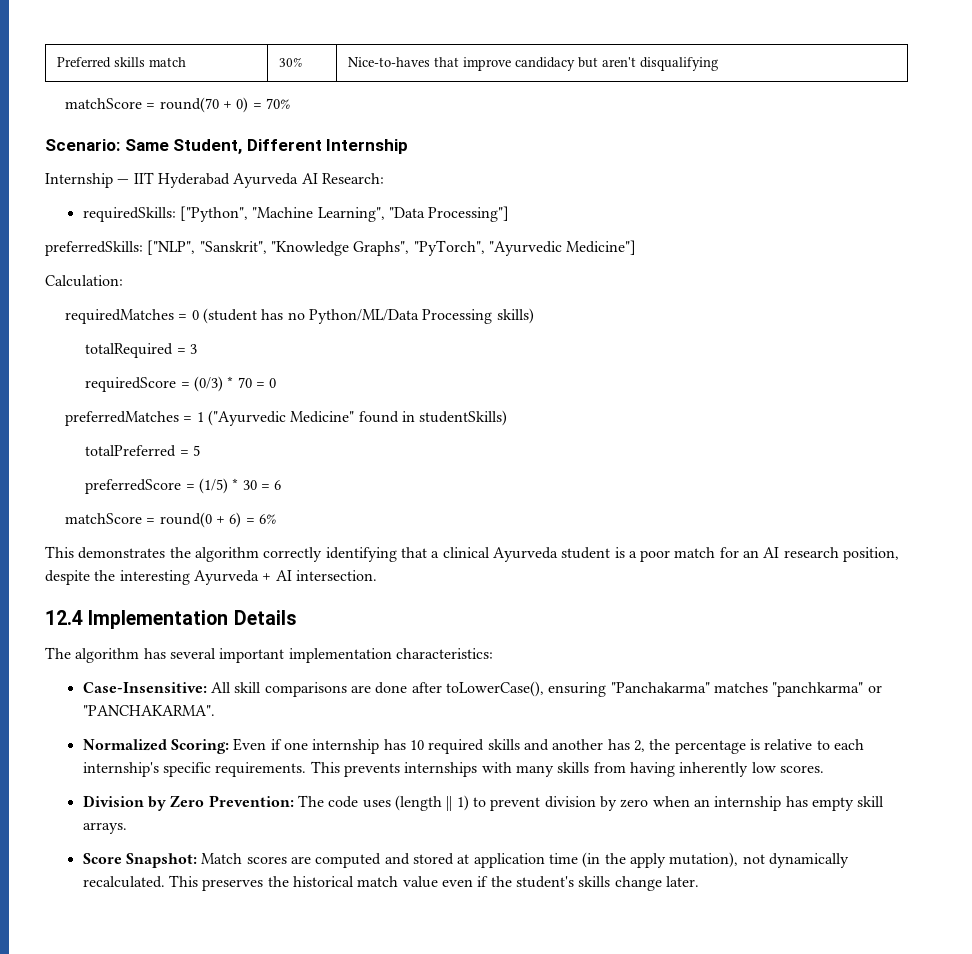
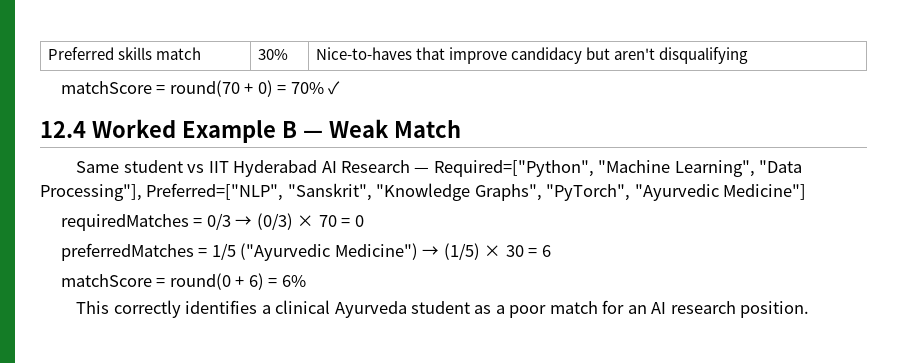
- matchScore = round(70 + 0) = 70%
- Scenario: Same Student, Different Internship
- Internship — IIT Hyderabad Ayurveda AI Research:
- requiredSkills: ["Python", "Machine Learning", "Data Processing"]
- preferredSkills: ["NLP", "Sanskrit", "Knowledge Graphs", "PyTorch", "Ayurvedic Medicine"]
+ matchScore = round(70 + 0) = 70% ✓
+ 12.4 Worked Example B — Weak Match
+ Same student vs IIT Hyderabad AI Research — Required=["Python", "Machine Learning", "Data Processing"], Preferred=["NLP", "Sanskrit", "Knowledge Graphs", "PyTorch", "Ayurvedic Medicine"]
- Calculation:
- requiredMatches = 0 (student has no Python/ML/Data Processing skills)
- totalRequired = 3
- requiredScore = (0/3) * 70 = 0
+ requiredMatches = 0/3 → (0/3) × 70 = 0
- preferredMatches = 1 ("Ayurvedic Medicine" found in studentSkills)
- totalPreferred = 5
- preferredScore = (1/5) * 30 = 6
+ preferredMatches = 1/5 ("Ayurvedic Medicine") → (1/5) × 30 = 6
- This demonstrates the algorithm correctly identifying that a clinical Ayurveda student is a poor match for an AI research position, despite the interesting Ayurveda + AI intersection.
- 12.4 Implementation Details
- The algorithm has several important implementation characteristics:
- Case-Insensitive: All skill comparisons are done after toLowerCase(), ensuring "Panchakarma" matches "panchkarma" or "PANCHAKARMA".
- Normalized Scoring: Even if one internship has 10 required skills and another has 2, the percentage is relative to each internship's specific requirements. This prevents internships with many skills from having inherently low scores.
- Division by Zero Prevention: The code uses (length || 1) to prevent division by zero when an internship has empty skill arrays.
- Score Snapshot: Match scores are computed and stored at application time (in the apply mutation), not dynamically recalculated. This preserves the historical match value even if the student's skills change later.
+ This correctly identifies a clinical Ayurveda student as a poor match for an AI research position.

